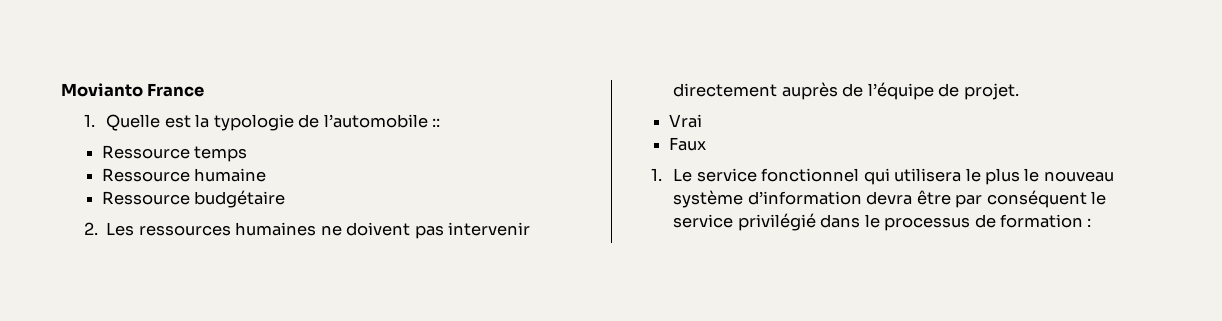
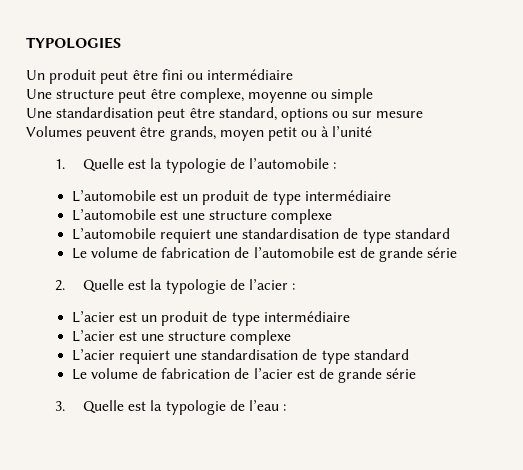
- Movianto France
+ TYPOLOGIES
+ Un produit peut être fini ou intermédiaire
+ Une structure peut être complexe, moyenne ou simple
+ Une standardisation peut être standard, options ou sur mesure
+ Volumes peuvent être grands, moyen petit ou à l’unité
- 1. Quelle est la typologie de l’automobile ::
- Ressource temps
- Ressource humaine
- Ressource budgétaire
- 2. Les ressources humaines ne doivent pas intervenir directement auprès de l’équipe de projet.
- Vrai
- Faux
- 1. Le service fonctionnel qui utilisera le plus le nouveau système d’information devra être par conséquent le service privilégié dans le processus de formation :
+ 1. Quelle est la typologie de l’automobile :
+ L’automobile est un produit de type intermédiaire
+ L’automobile est une structure complexe
+ L’automobile requiert une standardisation de type standard
+ Le volume de fabrication de l’automobile est de grande série
+ 2. Quelle est la typologie de l’acier :
+ L’acier est un produit de type intermédiaire
+ L’acier est une structure complexe
+ L’acier requiert une standardisation de type standard
+ Le volume de fabrication de l’acier est de grande série
+ 3. Quelle est la typologie de l’eau :

